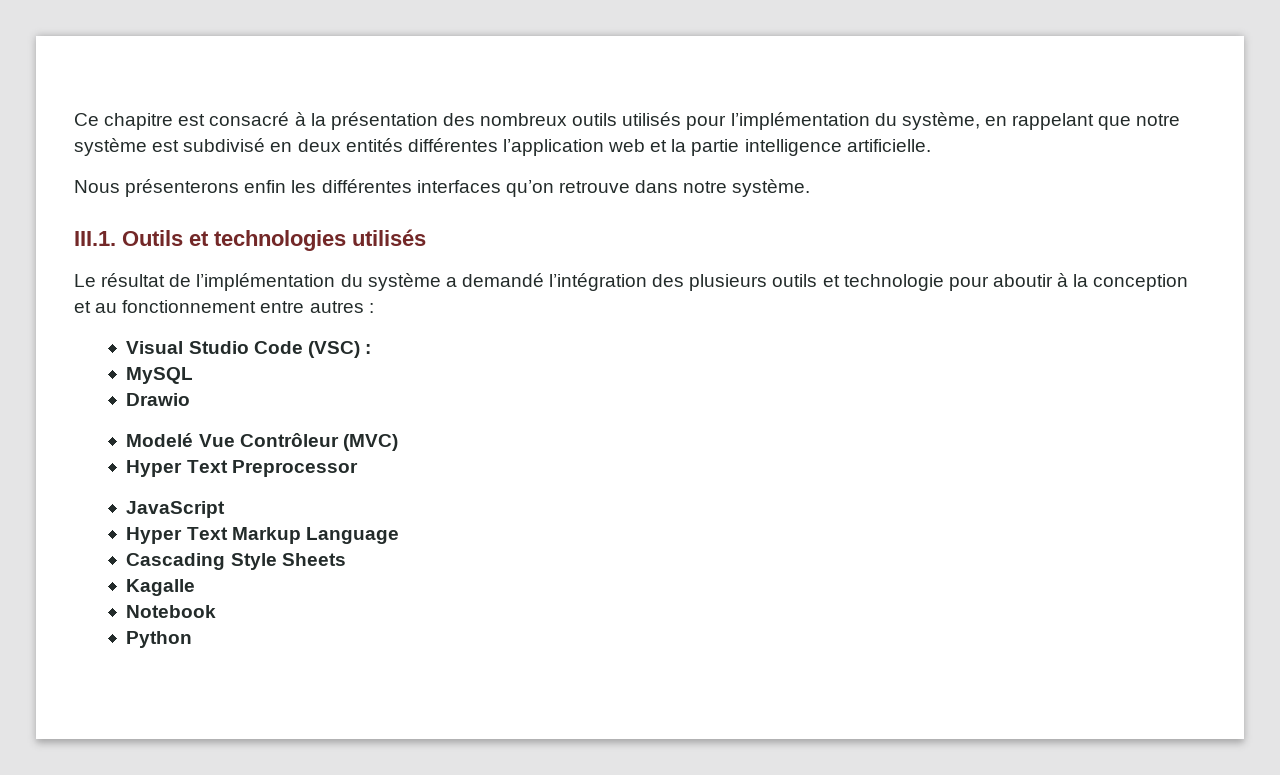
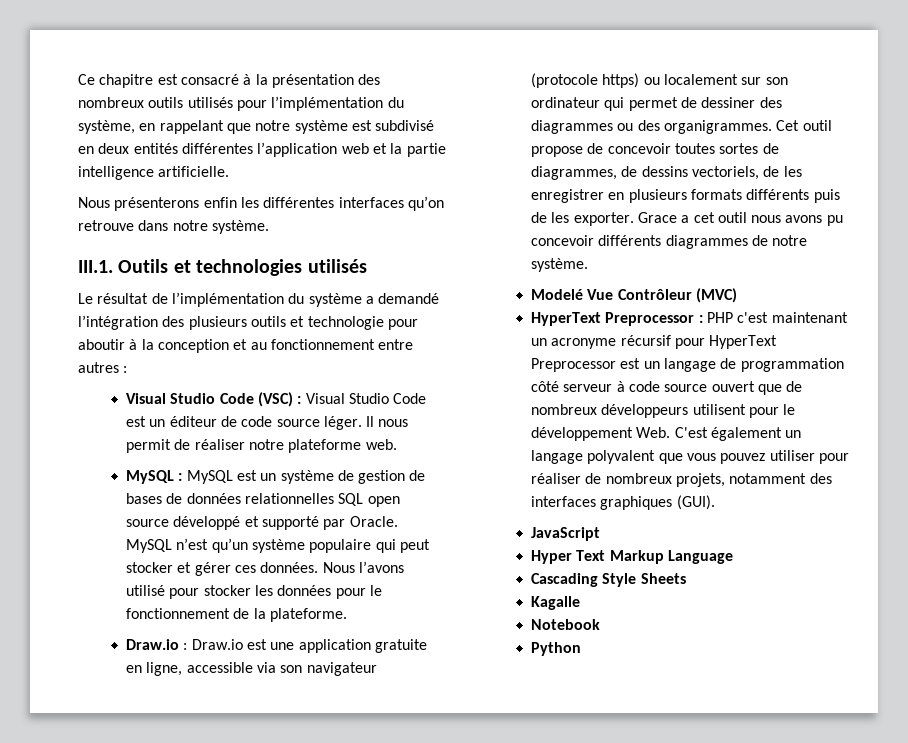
- Visual Studio Code (VSC) :
- MySQL
- Drawio
+ Visual Studio Code (VSC) : Visual Studio Code est un éditeur de code source léger. Il nous permit de réaliser notre plateforme web.
+ MySQL : MySQL est un système de gestion de bases de données relationnelles SQL open source développé et supporté par Oracle. MySQL n’est qu’un système populaire qui peut stocker et gérer ces données. Nous l’avons utilisé pour stocker les données pour le fonctionnement de la plateforme.
+ Draw.io : Draw.io est une application gratuite en ligne, accessible via son navigateur (protocole https) ou localement sur son ordinateur qui permet de dessiner des diagrammes ou des organigrammes. Cet outil propose de concevoir toutes sortes de diagrammes, de dessins vectoriels, de les enregistrer en plusieurs formats différents puis de les exporter. Grace a cet outil nous avons pu concevoir différents diagrammes de notre système.
- Hyper Text Preprocessor
+ HyperText Preprocessor : PHP c'est maintenant un acronyme récursif pour HyperText Preprocessor est un langage de programmation côté serveur à code source ouvert que de nombreux développeurs utilisent pour le développement Web. C'est également un langage polyvalent que vous pouvez utiliser pour réaliser de nombreux projets, notamment des interfaces graphiques (GUI).

